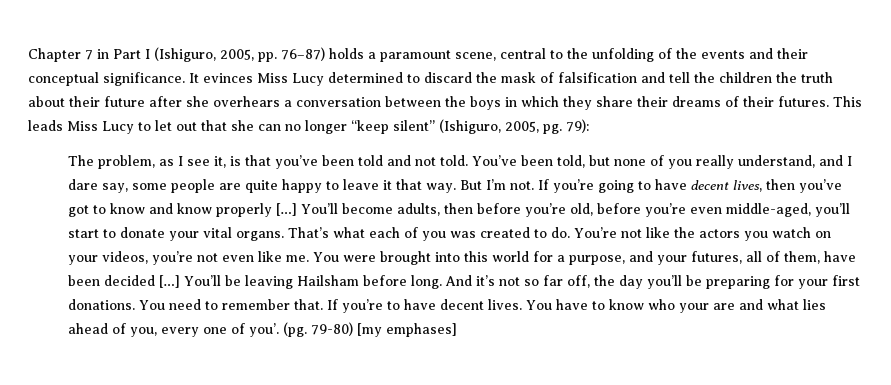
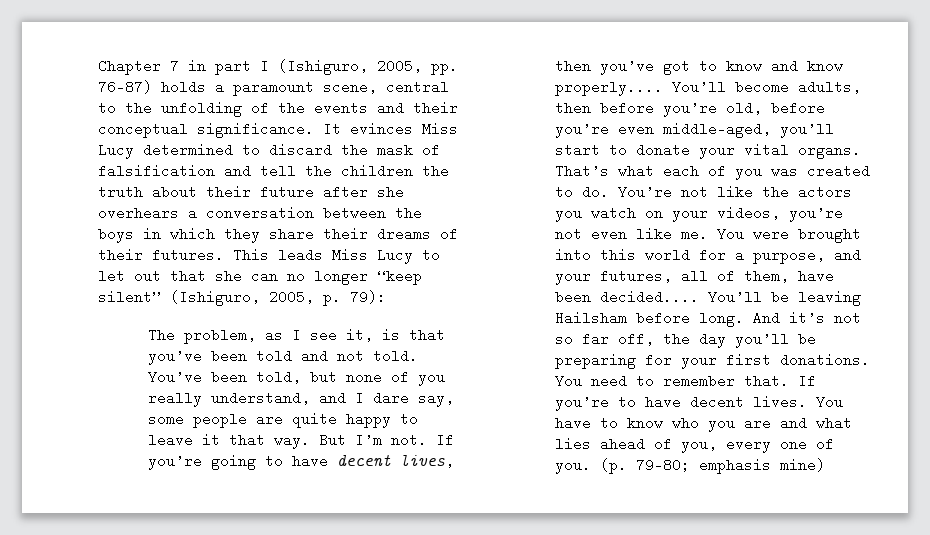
- Chapter 7 in Part I (Ishiguro, 2005, pp. 76–87) holds a paramount scene, central to the unfolding of the events and their conceptual significance.
+ Chapter 7 in part I (Ishiguro, 2005, pp. 76–87) holds a paramount scene, central to the unfolding of the events and their conceptual significance.
- This leads Miss Lucy to let out that she can no longer “keep silent” (Ishiguro, 2005, pg. 79):
+ This leads Miss Lucy to let out that she can no longer “keep silent” (Ishiguro, 2005, p. 79):
- If you’re going to have decent lives, then you’ve got to know and know properly […]
+ If you’re going to have decent lives, then you’ve got to know and know properly....
- You were brought into this world for a purpose, and your futures, all of them, have been decided […]
+ You were brought into this world for a purpose, and your futures, all of them, have been decided....
- You have to know who your are and what lies ahead of you, every one of you’. (pg. 79-80) [my emphases]
+ You have to know who you are and what lies ahead of you, every one of you. (p. 79–80; emphasis mine)

